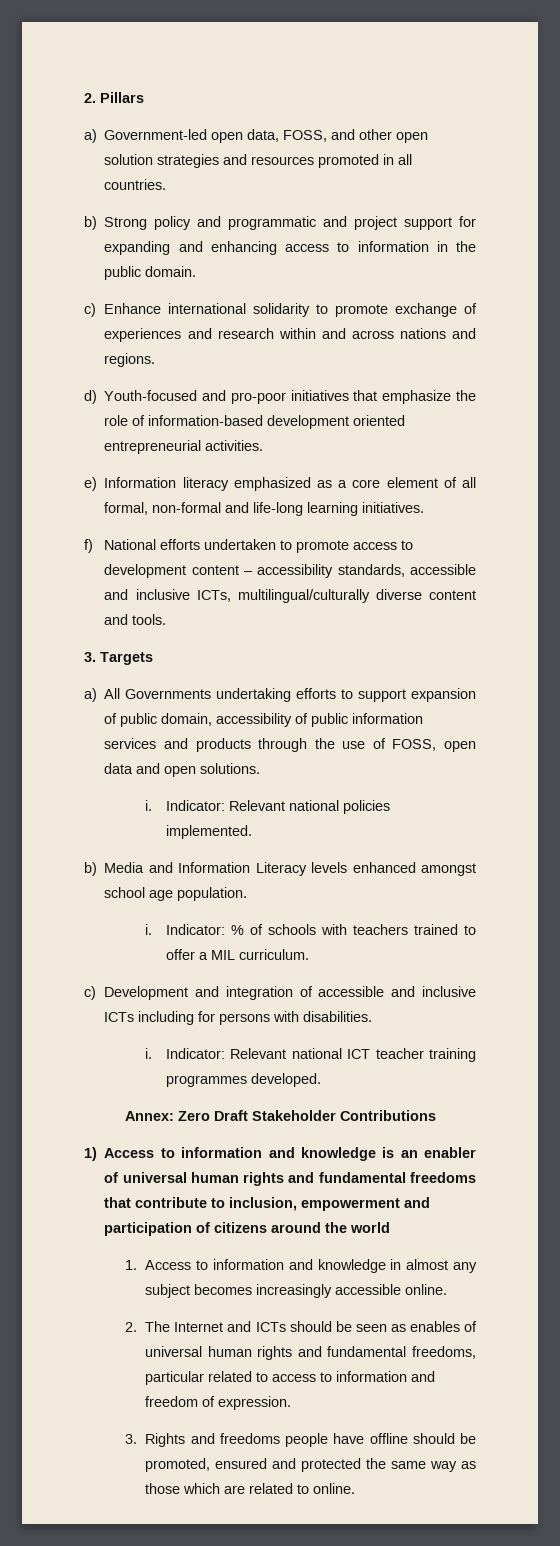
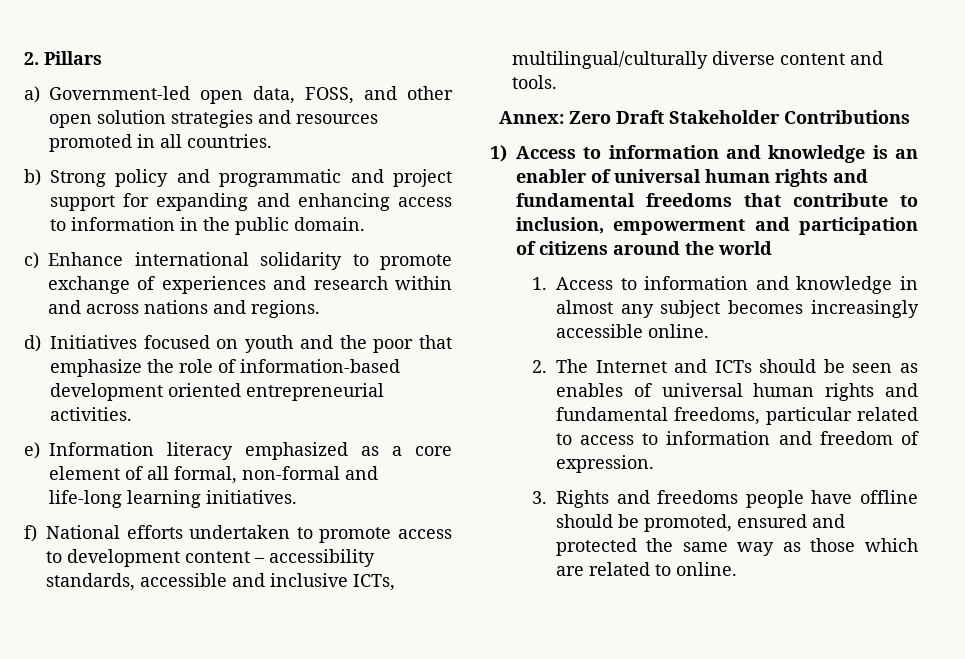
- d) Youth-focused and pro-poor initiatives that emphasize the role of information-based development oriented entrepreneurial activities.
+ d) Initiatives focused on youth and the poor that emphasize the role of information-based development oriented entrepreneurial activities.
- 3. Targets
- a) All Governments undertaking efforts to support expansion of public domain, accessibility of public information services and products through the use of FOSS, open data and open solutions.
- i. Indicator: Relevant national policies implemented.
- b) Media and Information Literacy levels enhanced amongst school age population.
- i. Indicator: % of schools with teachers trained to offer a MIL curriculum.
- c) Development and integration of accessible and inclusive ICTs including for persons with disabilities.
- i. Indicator: Relevant national ICT teacher training programmes developed.

